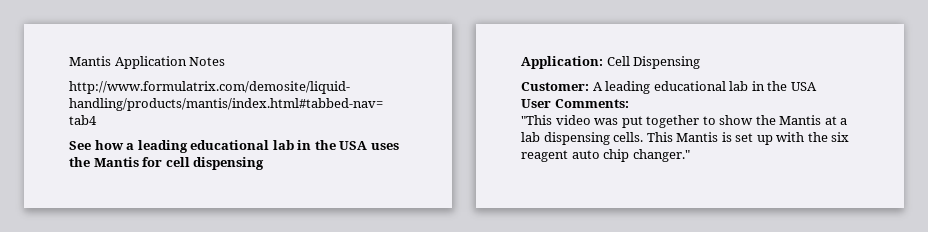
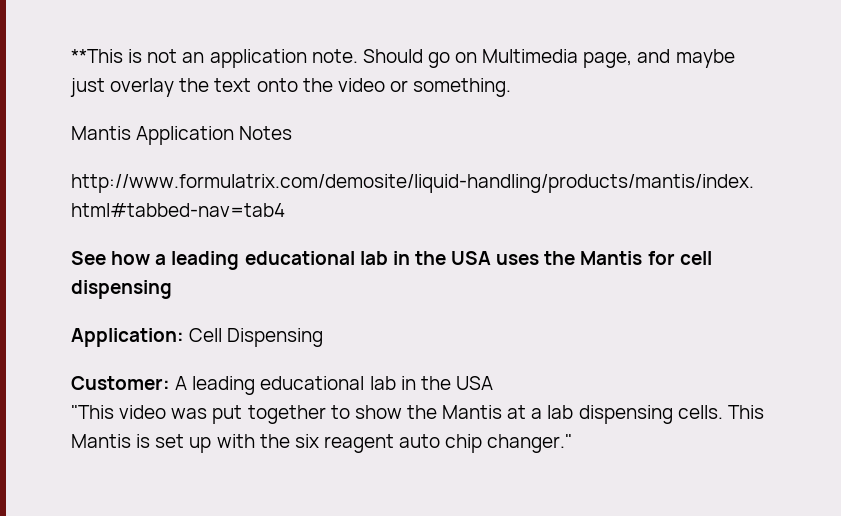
+ **This is not an application note. Should go on Multimedia page, and maybe just overlay the text onto the video or something.
- User Comments:

